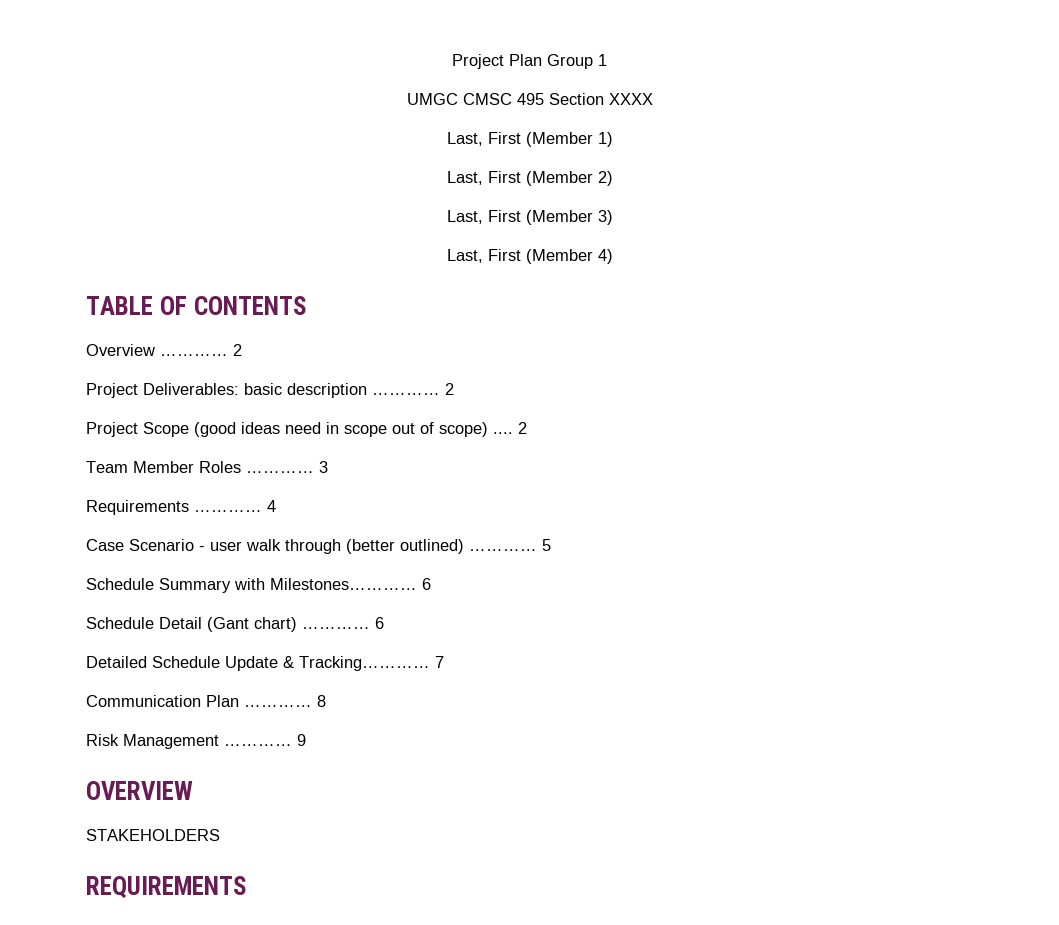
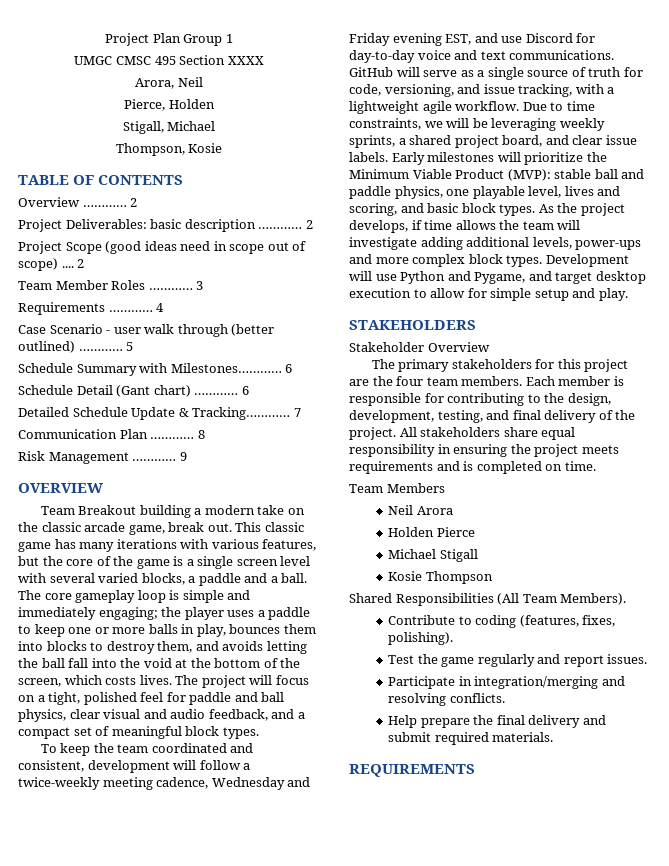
- Last, First (Member 1)
- Last, First (Member 2)
- Last, First (Member 3)
- Last, First (Member 4)
+ Arora, Neil
+ Pierce, Holden
+ Stigall, Michael
+ Thompson, Kosie
+ Team Breakout building a modern take on the classic arcade game, break out. This classic game has many iterations with various features, but the core of the game is a single screen level with several varied blocks, a paddle and a ball. The core gameplay loop is simple and immediately engaging; the player uses a paddle to keep one or more balls in play, bounces them into blocks to destroy them, and avoids letting the ball fall into the void at the bottom of the screen, which costs lives. The project will focus on a tight, polished feel for paddle and ball physics, clear visual and audio feedback, and a compact set of meaningful block types.
+ To keep the team coordinated and consistent, development will follow a twice-weekly meeting cadence, Wednesday and Friday evening EST, and use Discord for day-to-day voice and text communications. GitHub will serve as a single source of truth for code, versioning, and issue tracking, with a lightweight agile workflow. Due to time constraints, we will be leveraging weekly sprints, a shared project board, and clear issue labels. Early milestones will prioritize the Minimum Viable Product (MVP): stable ball and paddle physics, one playable level, lives and scoring, and basic block types. As the project develops, if time allows the team will investigate adding additional levels, power-ups and more complex block types. Development will use Python and Pygame, and target desktop execution to allow for simple setup and play.
  STAKEHOLDERS
+ Stakeholder Overview
+ The primary stakeholders for this project are the four team members. Each member is responsible for contributing to the design, development, testing, and final delivery of the project. All stakeholders share equal responsibility in ensuring the project meets requirements and is completed on time.
+ Team Members
+ Neil Arora
+ Holden Pierce
+ Michael Stigall
+ Kosie Thompson
+ Shared Responsibilities (All Team Members).
+ Contribute to coding (features, fixes, polishing).
+ Test the game regularly and report issues.
+ Participate in integration/merging and resolving conflicts.
+ Help prepare the final delivery and submit required materials.

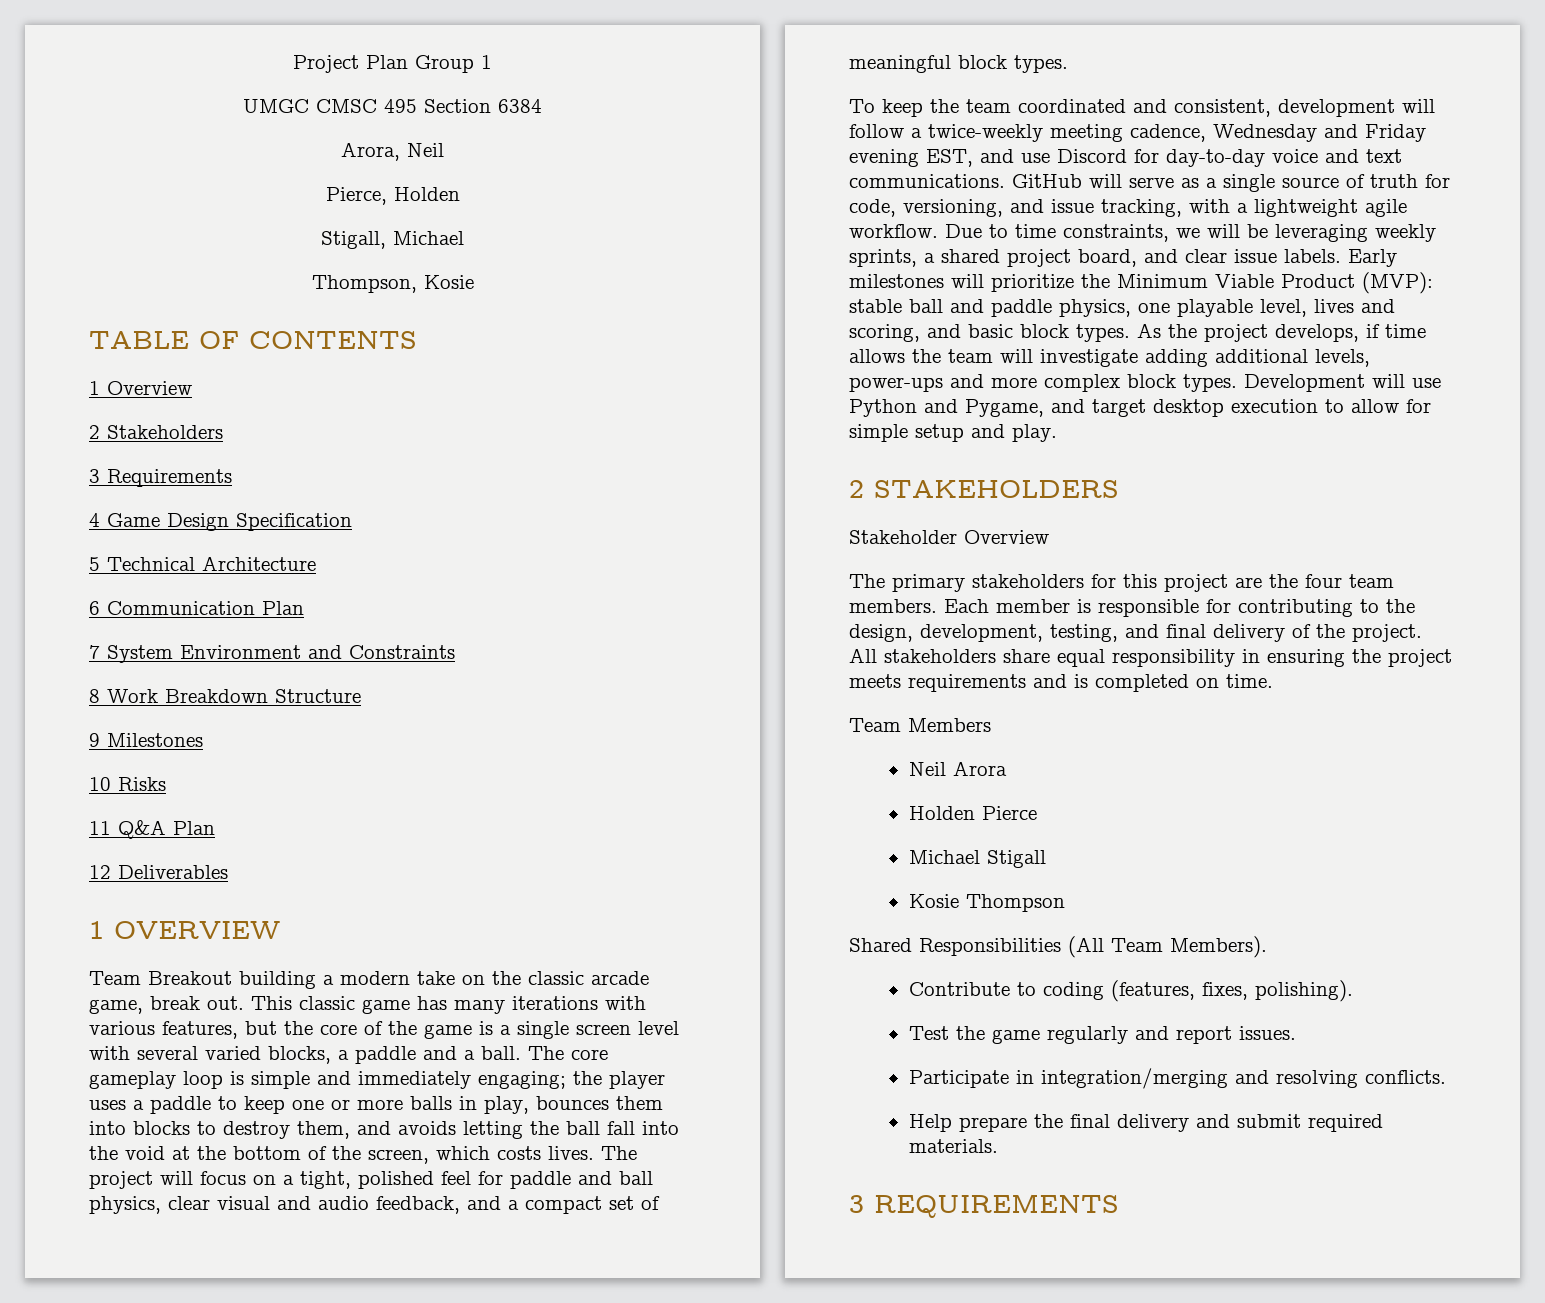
- UMGC CMSC 495 Section XXXX
+ UMGC CMSC 495 Section 6384
- Overview ………… 2
- Project Deliverables: basic description ………… 2
- Project Scope (good ideas need in scope out of scope) .... 2
- Team Member Roles ………… 3
- Requirements ………… 4
- Case Scenario - user walk through (better outlined) ………… 5
- Schedule Summary with Milestones………… 6
- Schedule Detail (Gant chart) ………… 6
- Detailed Schedule Update & Tracking………… 7
- Communication Plan ………… 8
- Risk Management ………… 9
- OVERVIEW
+ 1 Overview
+ 2 Stakeholders
+ 3 Requirements
+ 4 Game Design Specification
+ 5 Technical Architecture
+ 6 Communication Plan
+ 7 System Environment and Constraints
+ 8 Work Breakdown Structure
+ 9 Milestones
+ 10 Risks
+ 11 Q&A Plan
+ 12 Deliverables
+ 1 OVERVIEW
- STAKEHOLDERS
+ 2 STAKEHOLDERS
- REQUIREMENTS
+ 3 REQUIREMENTS

